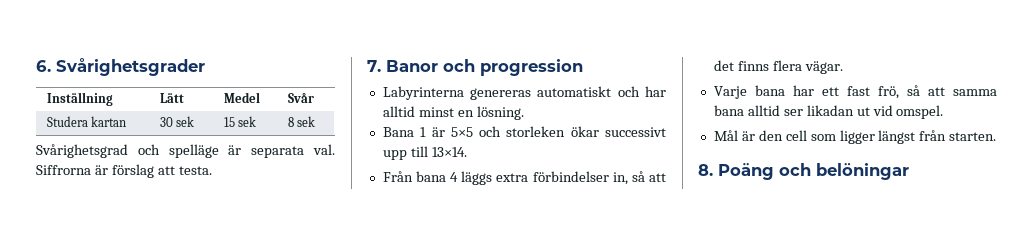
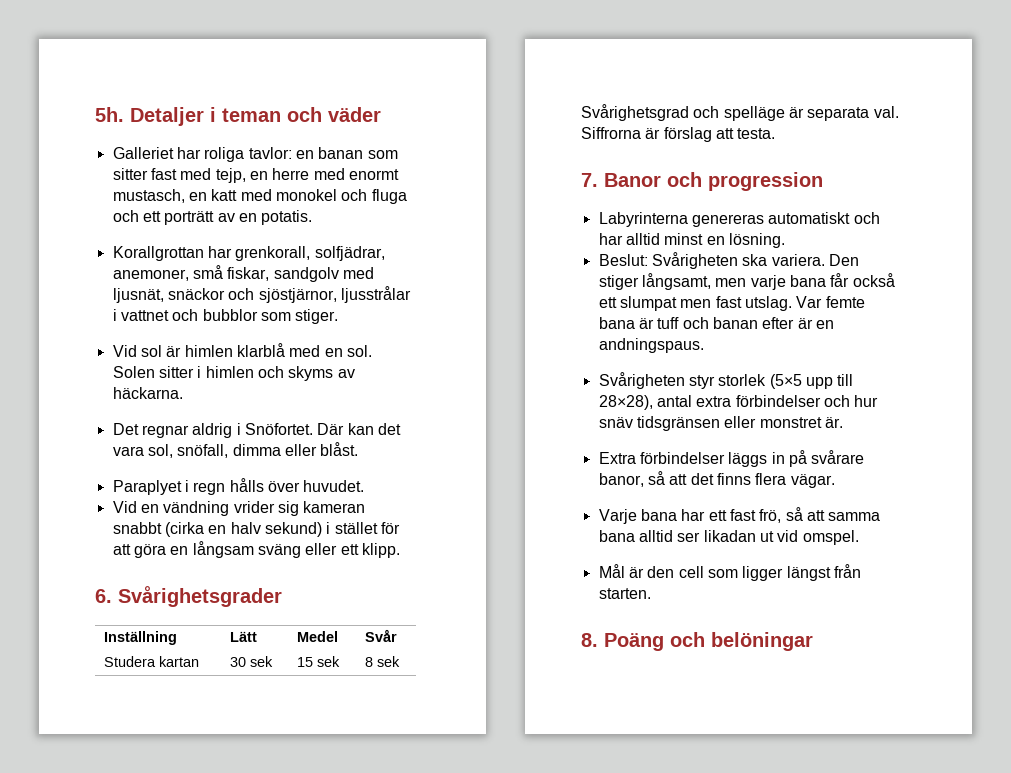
+ 5h. Detaljer i teman och väder
+ Galleriet har roliga tavlor: en banan som sitter fast med tejp, en herre med enormt mustasch, en katt med monokel och fluga och ett porträtt av en potatis.
+ Korallgrottan har grenkorall, solfjädrar, anemoner, små fiskar, sandgolv med ljusnät, snäckor och sjöstjärnor, ljusstrålar i vattnet och bubblor som stiger.
+ Vid sol är himlen klarblå med en sol. Solen sitter i himlen och skyms av häckarna.
+ Det regnar aldrig i Snöfortet. Där kan det vara sol, snöfall, dimma eller blåst.
+ Paraplyet i regn hålls över huvudet.
+ Vid en vändning vrider sig kameran snabbt (cirka en halv sekund) i stället för att göra en långsam sväng eller ett klipp.
- Bana 1 är 5×5 och storleken ökar successivt upp till 13×14.
- Från bana 4 läggs extra förbindelser in, så att det finns flera vägar.
+ Beslut: Svårigheten ska variera. Den stiger långsamt, men varje bana får också ett slumpat men fast utslag. Var femte bana är tuff och banan efter är en andningspaus.
+ Svårigheten styr storlek (5×5 upp till 28×28), antal extra förbindelser och hur snäv tidsgränsen eller monstret är.
+ Extra förbindelser läggs in på svårare banor, så att det finns flera vägar.

